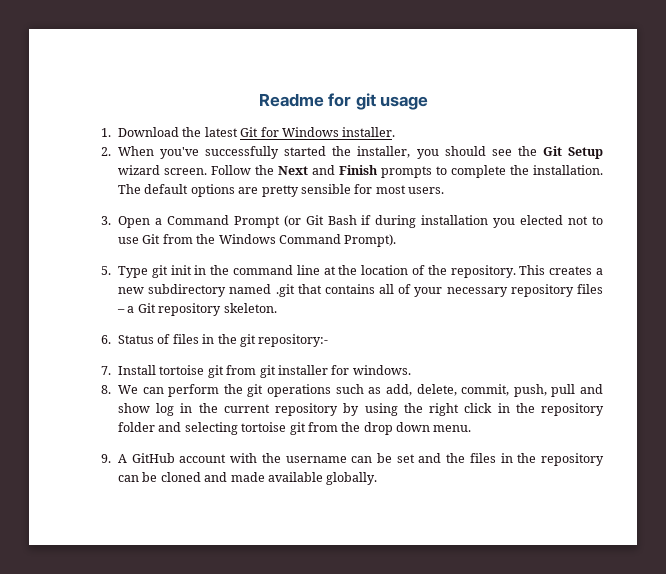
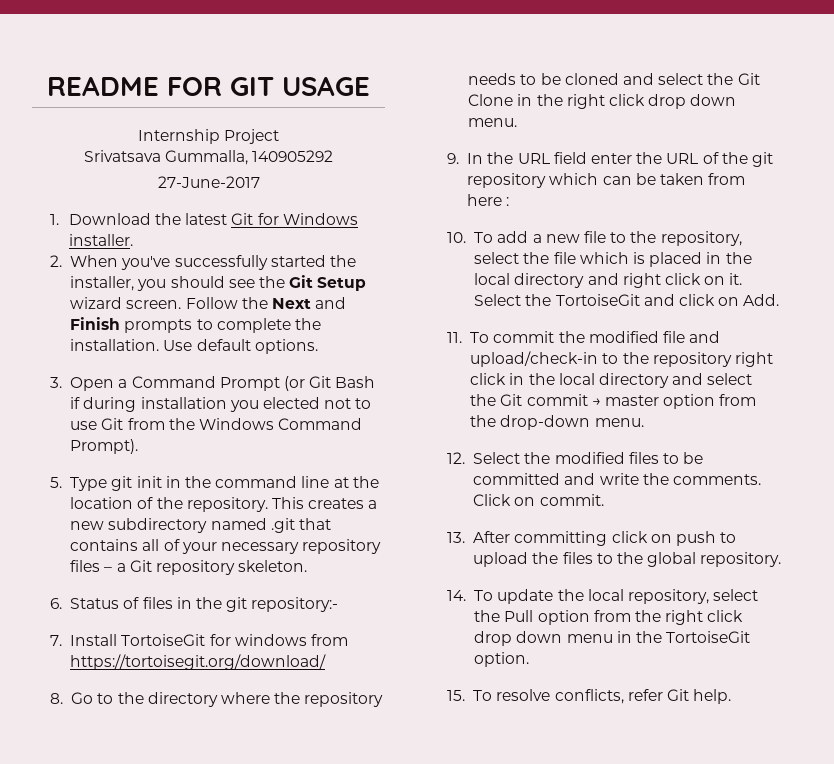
- Readme for git usage
+ README FOR GIT USAGE
+ Internship Project
+ Srivatsava Gummalla, 140905292
+ 27-June-2017
- The default options are pretty sensible for most users.
+ Use default options.
- 7. Install tortoise git from git installer for windows.
- 8. We can perform the git operations such as add, delete, commit, push, pull and show log in the current repository by using the right click in the repository folder and selecting tortoise git from the drop down menu.
- 9. A GitHub account with the username can be set and the files in the repository can be cloned and made available globally.
+ 7. Install TortoiseGit for windows from https://tortoisegit.org/download/
+ 8. Go to the directory where the repository needs to be cloned and select the Git Clone in the right click drop down menu.
+ 9. In the URL field enter the URL of the git repository which can be taken from here :
+ 10. To add a new file to the repository, select the file which is placed in the local directory and right click on it. Select the TortoiseGit and click on Add.
+ 11. To commit the modified file and upload/check-in to the repository right click in the local directory and select the Git commit → master option from the drop-down menu.
+ 12. Select the modified files to be committed and write the comments. Click on commit.
+ 13. After committing click on push to upload the files to the global repository.
+ 14. To update the local repository, select the Pull option from the right click drop down menu in the TortoiseGit option.
+ 15. To resolve conflicts, refer Git help.

